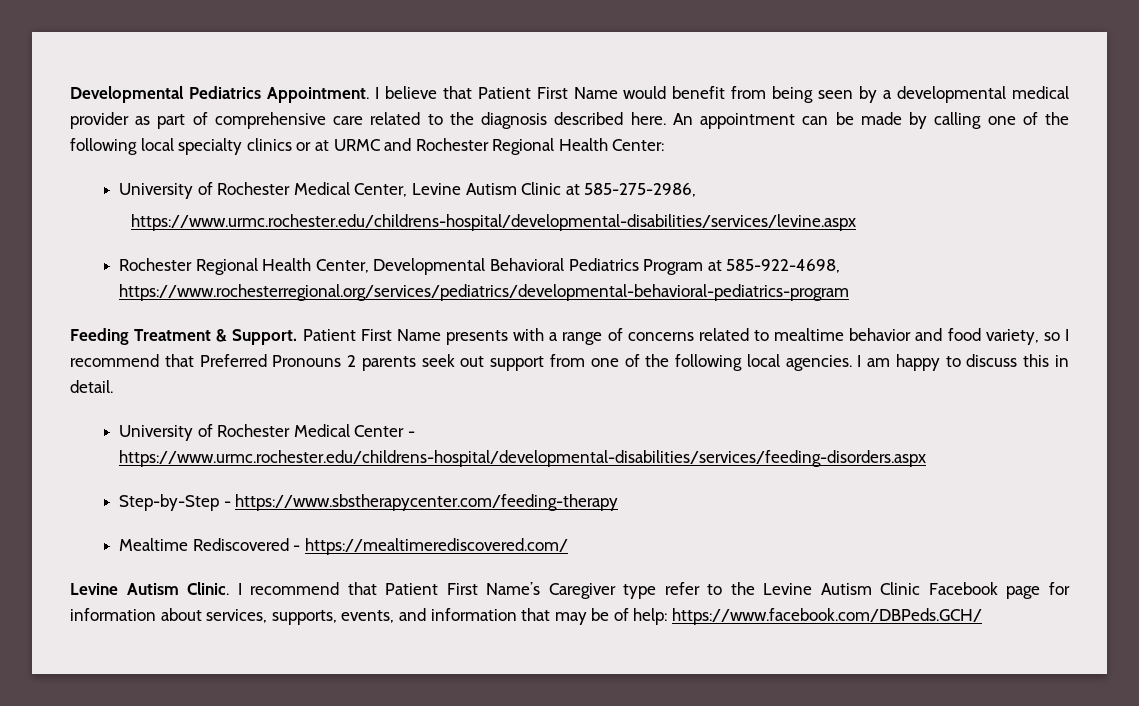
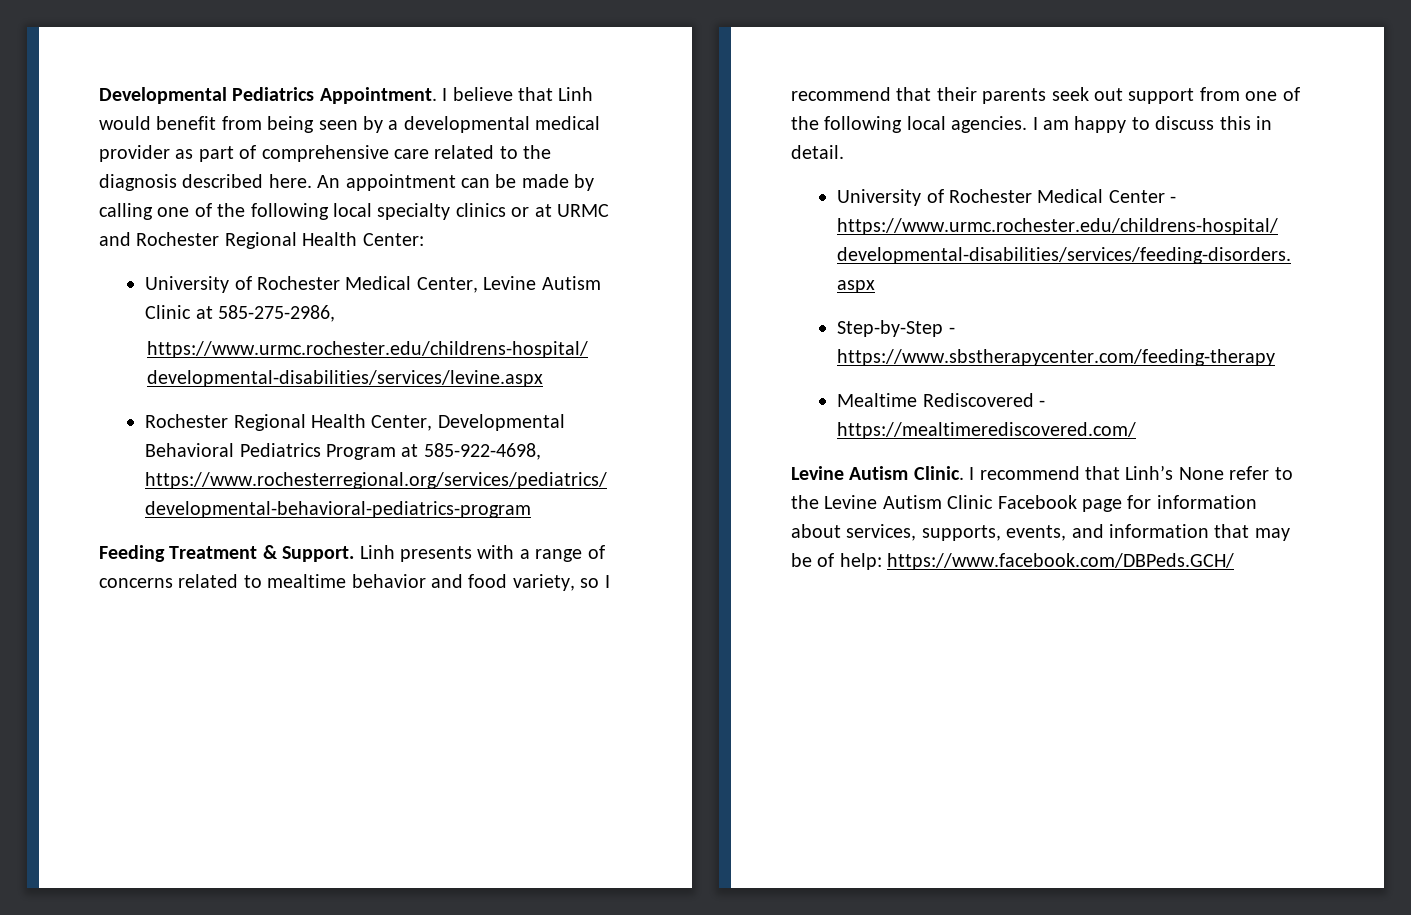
- I believe that Patient First Name would benefit from being seen by a developmental medical provider as part of comprehensive care related to the diagnosis described here.
+ I believe that Linh would benefit from being seen by a developmental medical provider as part of comprehensive care related to the diagnosis described here.
- Patient First Name presents with a range of concerns related to mealtime behavior and food variety, so I recommend that Preferred Pronouns 2 parents seek out support from one of the following local agencies.
+ Linh presents with a range of concerns related to mealtime behavior and food variety, so I recommend that their parents seek out support from one of the following local agencies.
- I recommend that Patient First Name’s Caregiver type refer to the Levine Autism Clinic Facebook page for information about services, supports, events, and information that may be of help: https://www.facebook.com/DBPeds.GCH/
+ I recommend that Linh’s None refer to the Levine Autism Clinic Facebook page for information about services, supports, events, and information that may be of help: https://www.facebook.com/DBPeds.GCH/

